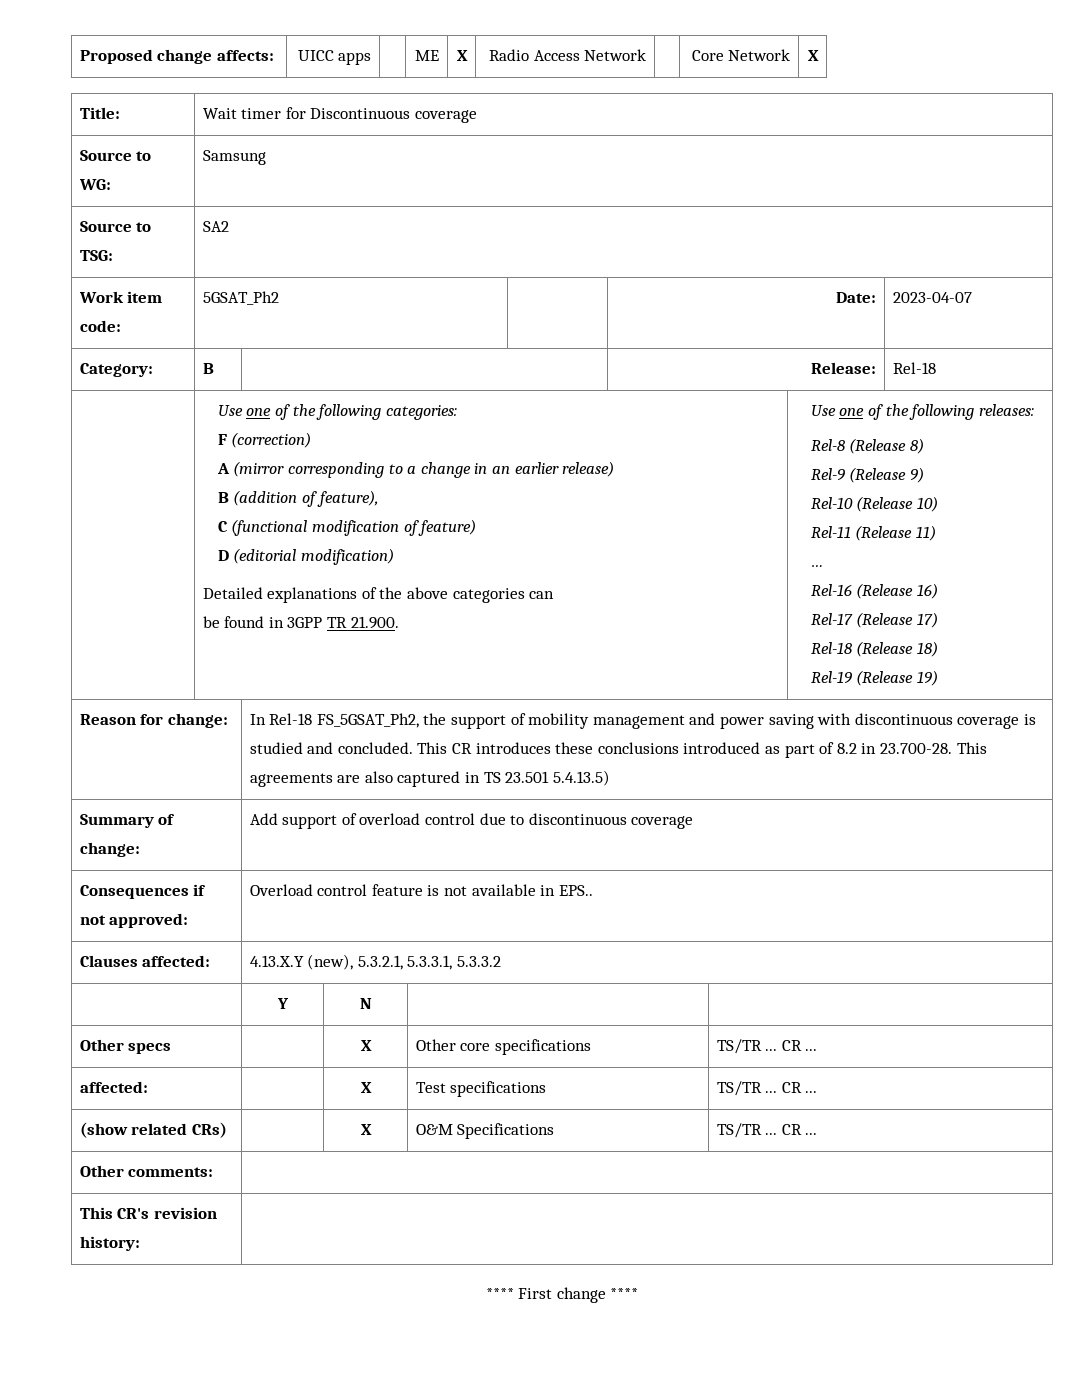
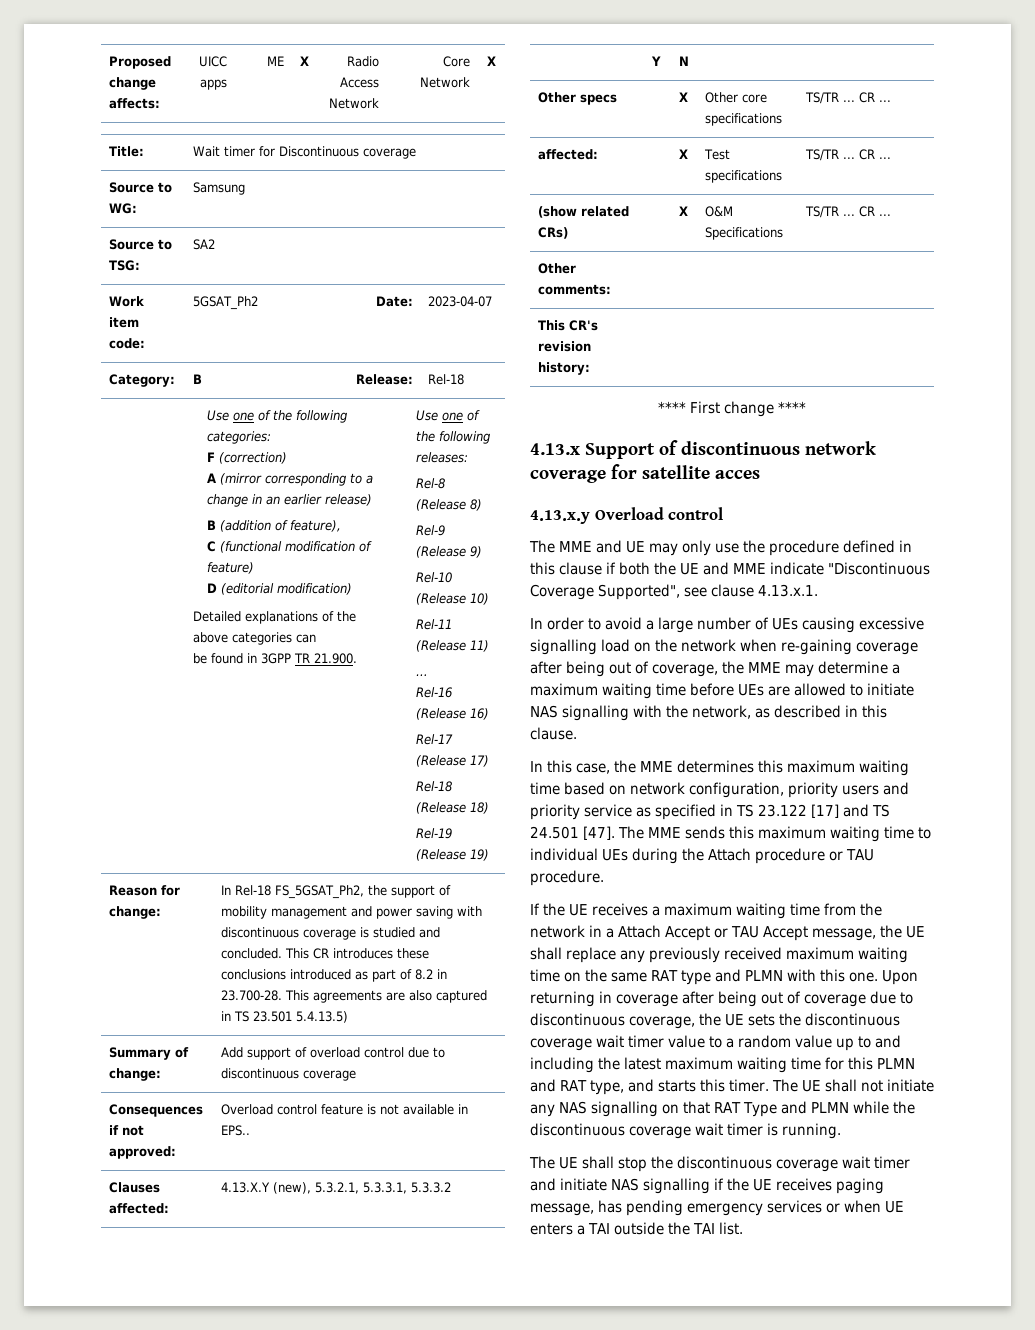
+ 4.13.x Support of discontinuous network coverage for satellite acces
+ 4.13.x.y Overload control
+ The MME and UE may only use the procedure defined in this clause if both the UE and MME indicate "Discontinuous Coverage Supported", see clause 4.13.x.1.
+ In order to avoid a large number of UEs causing excessive signalling load on the network when re-gaining coverage after being out of coverage, the MME may determine a maximum waiting time before UEs are allowed to initiate NAS signalling with the network, as described in this clause.
+ In this case, the MME determines this maximum waiting time based on network configuration, priority users and priority service as specified in TS 23.122 [17] and TS 24.501 [47]. The MME sends this maximum waiting time to individual UEs during the Attach procedure or TAU procedure.
+ If the UE receives a maximum waiting time from the network in a Attach Accept or TAU Accept message, the UE shall replace any previously received maximum waiting time on the same RAT type and PLMN with this one. Upon returning in coverage after being out of coverage due to discontinuous coverage, the UE sets the discontinuous coverage wait timer value to a random value up to and including the latest maximum waiting time for this PLMN and RAT type, and starts this timer. The UE shall not initiate any NAS signalling on that RAT Type and PLMN while the discontinuous coverage wait timer is running.
+ The UE shall stop the discontinuous coverage wait timer and initiate NAS signalling if the UE receives paging message, has pending emergency services or when UE enters a TAI outside the TAI list.

